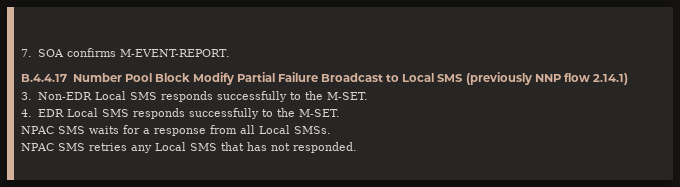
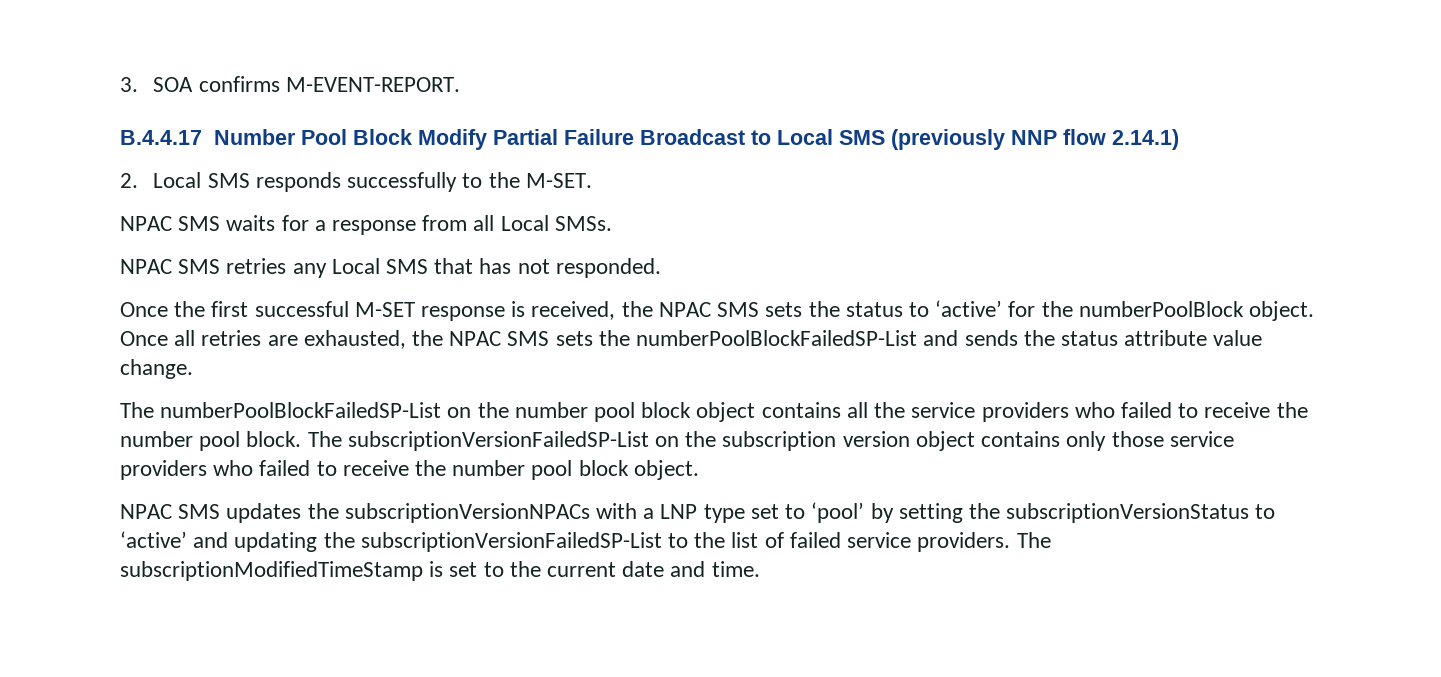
- 7. SOA confirms M-EVENT-REPORT.
+ 3. SOA confirms M-EVENT-REPORT.
- 3. Non-EDR Local SMS responds successfully to the M-SET.
- 4. EDR Local SMS responds successfully to the M-SET.
+ 2. Local SMS responds successfully to the M-SET.
+ Once the first successful M-SET response is received, the NPAC SMS sets the status to ‘active’ for the numberPoolBlock object. Once all retries are exhausted, the NPAC SMS sets the numberPoolBlockFailedSP-List and sends the status attribute value change.
+ The numberPoolBlockFailedSP-List on the number pool block object contains all the service providers who failed to receive the number pool block. The subscriptionVersionFailedSP-List on the subscription version object contains only those service providers who failed to receive the number pool block object.
+ NPAC SMS updates the subscriptionVersionNPACs with a LNP type set to ‘pool’ by setting the subscriptionVersionStatus to ‘active’ and updating the subscriptionVersionFailedSP-List to the list of failed service providers. The subscriptionModifiedTimeStamp is set to the current date and time.

